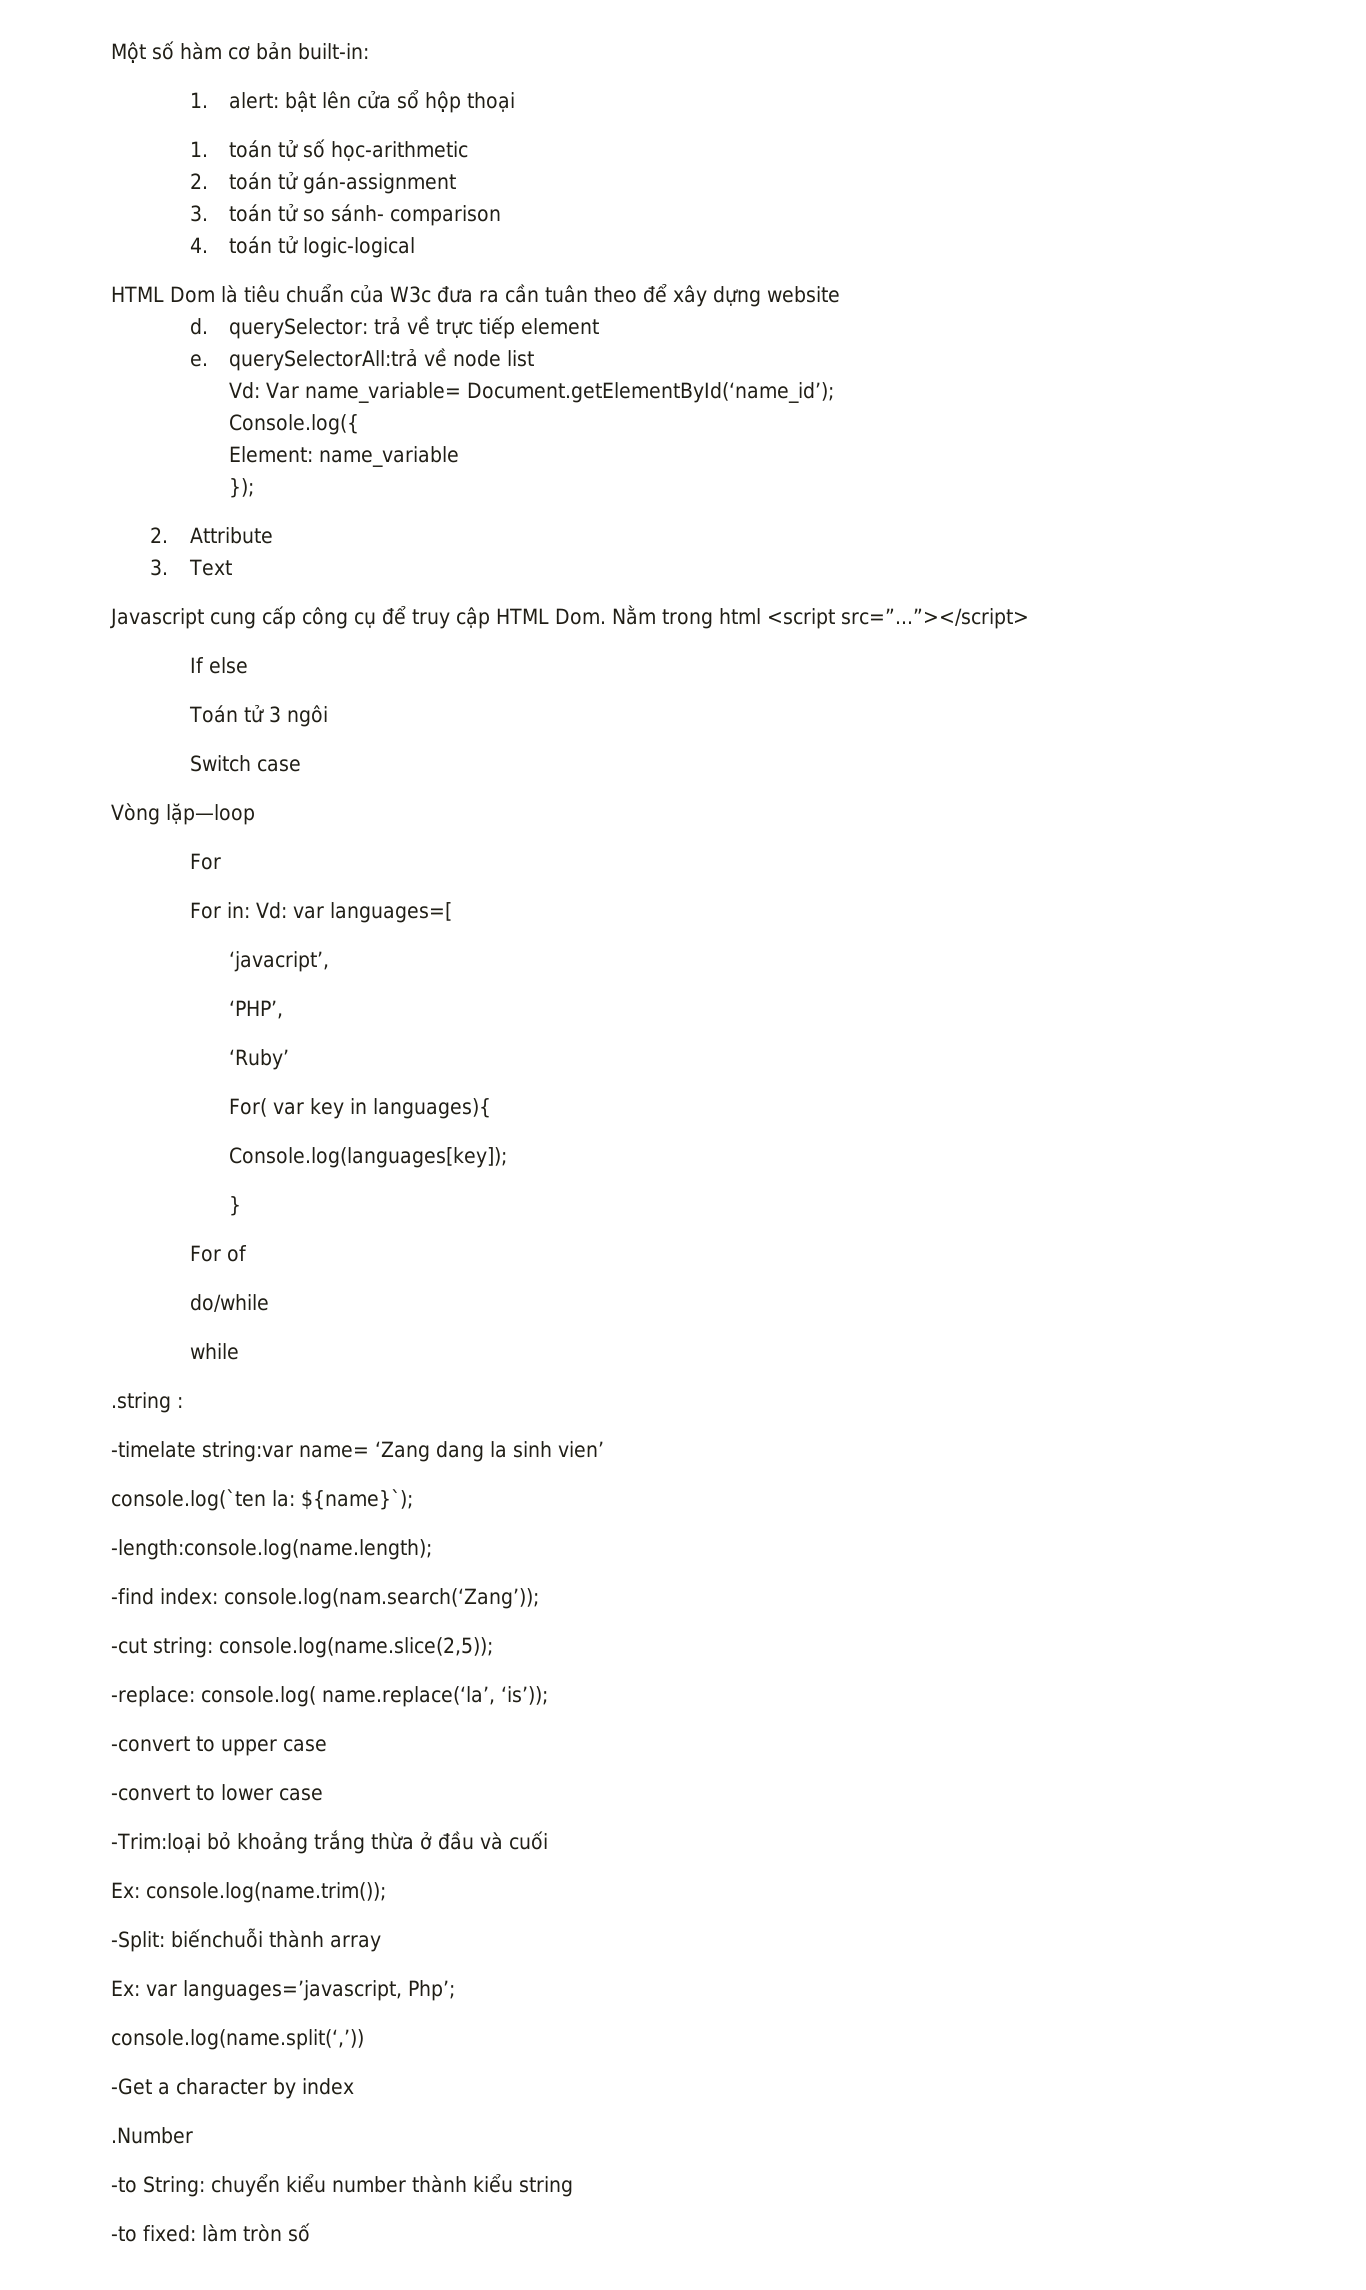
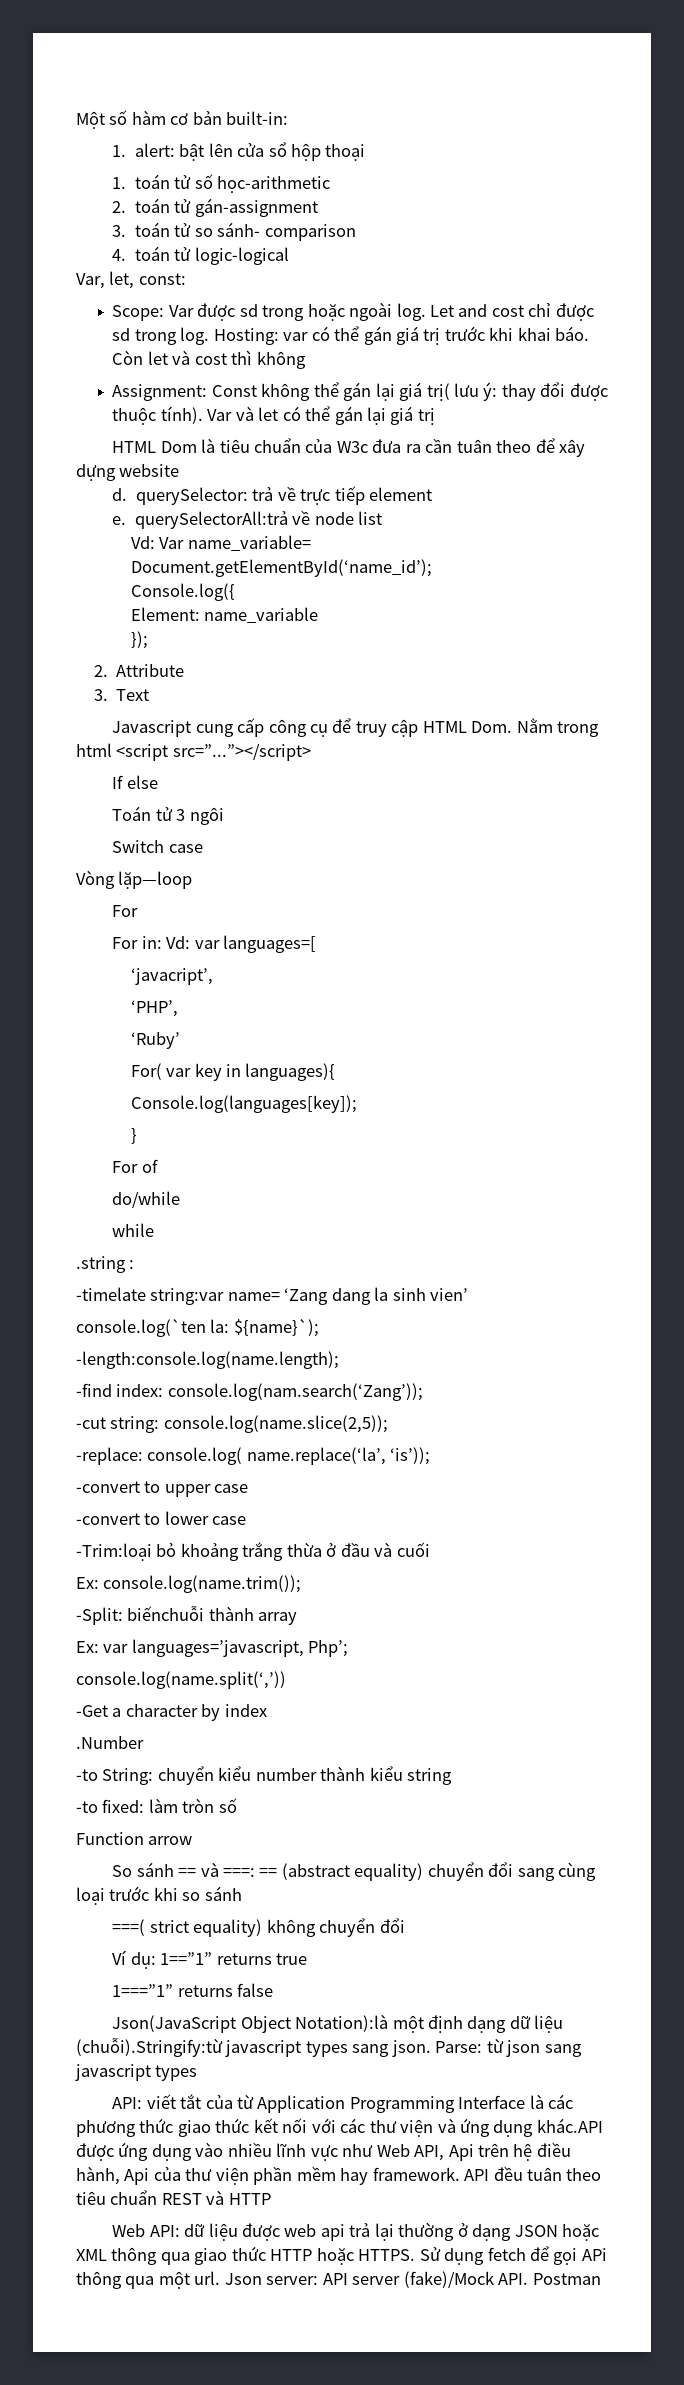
+ Var, let, const:
+ Scope: Var được sd trong hoặc ngoài log. Let and cost chỉ được sd trong log. Hosting: var có thể gán giá trị trước khi khai báo. Còn let và cost thì không
+ Assignment: Const không thể gán lại giá trị( lưu ý: thay đổi được thuộc tính). Var và let có thể gán lại giá trị
+ Function arrow
+ So sánh == và ===: == (abstract equality) chuyển đổi sang cùng loại trước khi so sánh
+ ===( strict equality) không chuyển đổi
+ Ví dụ: 1==”1” returns true
+ 1===”1” returns false
+ Json(JavaScript Object Notation):là một định dạng dữ liệu (chuỗi).Stringify:từ javascript types sang json. Parse: từ json sang javascript types
+ API: viết tắt của từ Application Programming Interface là các phương thức giao thức kết nối với các thư viện và ứng dụng khác.API được ứng dụng vào nhiều lĩnh vực như Web API, Api trên hệ điều hành, Api của thư viện phần mềm hay framework. API đều tuân theo tiêu chuẩn REST và HTTP
+ Web API: dữ liệu được web api trả lại thường ở dạng JSON hoặc XML thông qua giao thức HTTP hoặc HTTPS. Sử dụng fetch để gọi APi thông qua một url. Json server: API server (fake)/Mock API. Postman

